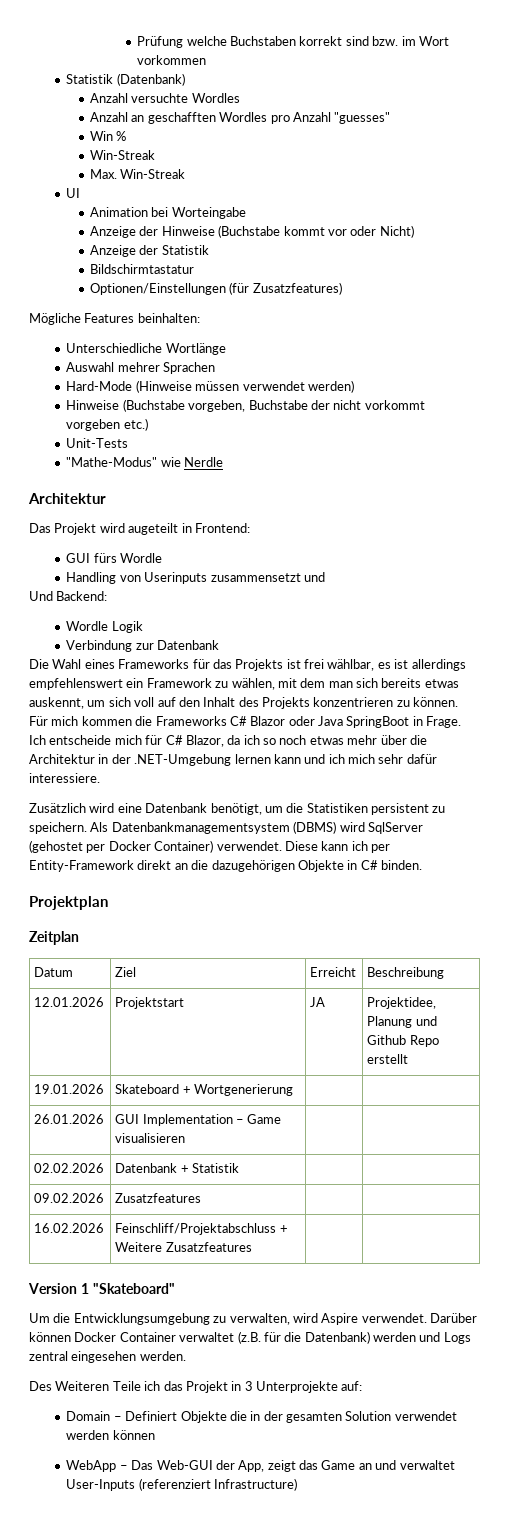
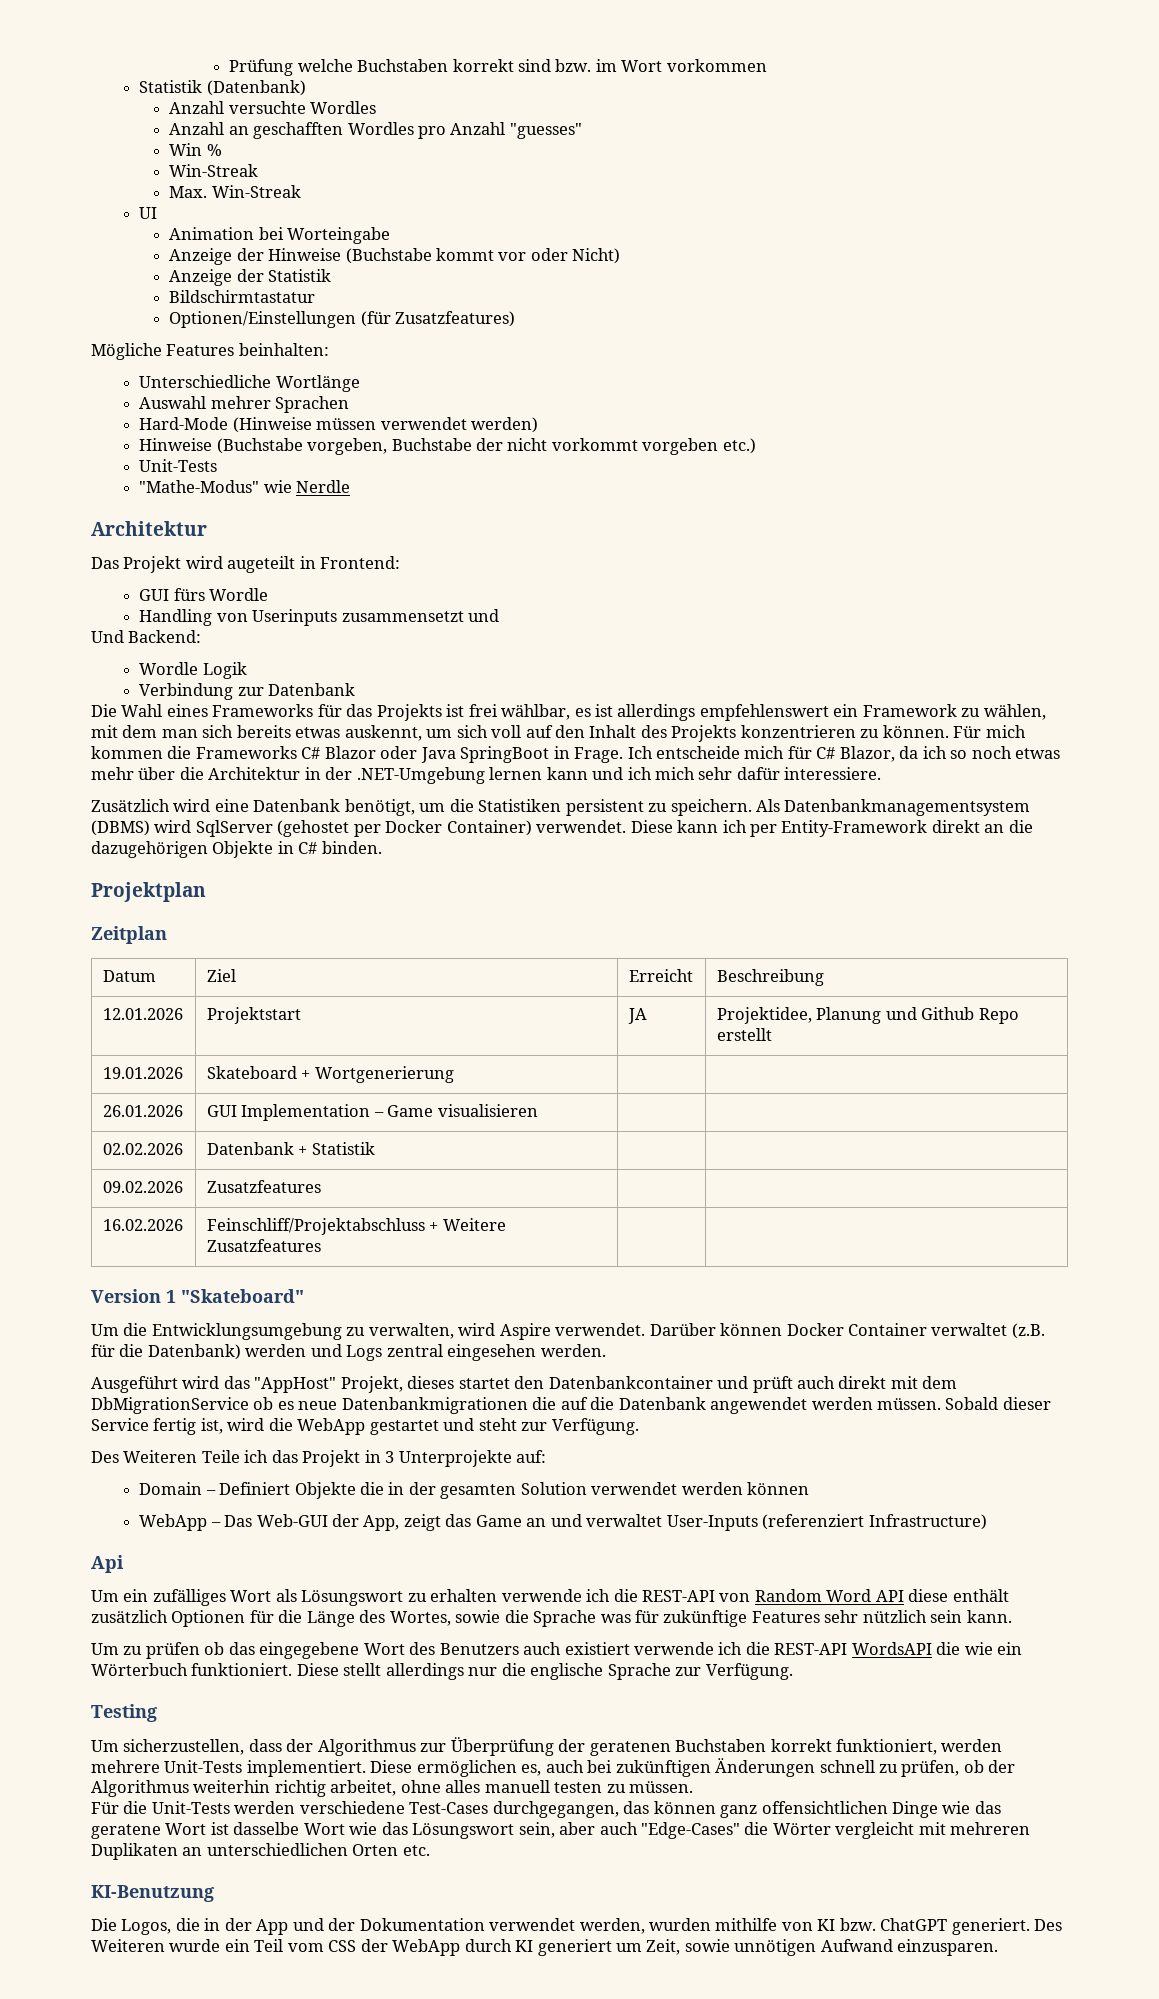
+ Ausgeführt wird das "AppHost" Projekt, dieses startet den Datenbankcontainer und prüft auch direkt mit dem DbMigrationService ob es neue Datenbankmigrationen die auf die Datenbank angewendet werden müssen. Sobald dieser Service fertig ist, wird die WebApp gestartet und steht zur Verfügung.
+ Api
+ Um ein zufälliges Wort als Lösungswort zu erhalten verwende ich die REST-API von Random Word API diese enthält zusätzlich Optionen für die Länge des Wortes, sowie die Sprache was für zukünftige Features sehr nützlich sein kann.
+ Um zu prüfen ob das eingegebene Wort des Benutzers auch existiert verwende ich die REST-API WordsAPI die wie ein Wörterbuch funktioniert. Diese stellt allerdings nur die englische Sprache zur Verfügung.
+ Testing
+ Um sicherzustellen, dass der Algorithmus zur Überprüfung der geratenen Buchstaben korrekt funktioniert, werden mehrere Unit-Tests implementiert. Diese ermöglichen es, auch bei zukünftigen Änderungen schnell zu prüfen, ob der Algorithmus weiterhin richtig arbeitet, ohne alles manuell testen zu müssen.
+ Für die Unit-Tests werden verschiedene Test-Cases durchgegangen, das können ganz offensichtlichen Dinge wie das geratene Wort ist dasselbe Wort wie das Lösungswort sein, aber auch "Edge-Cases" die Wörter vergleicht mit mehreren Duplikaten an unterschiedlichen Orten etc.
+ KI-Benutzung
+ Die Logos, die in der App und der Dokumentation verwendet werden, wurden mithilfe von KI bzw. ChatGPT generiert. Des Weiteren wurde ein Teil vom CSS der WebApp durch KI generiert um Zeit, sowie unnötigen Aufwand einzusparen.

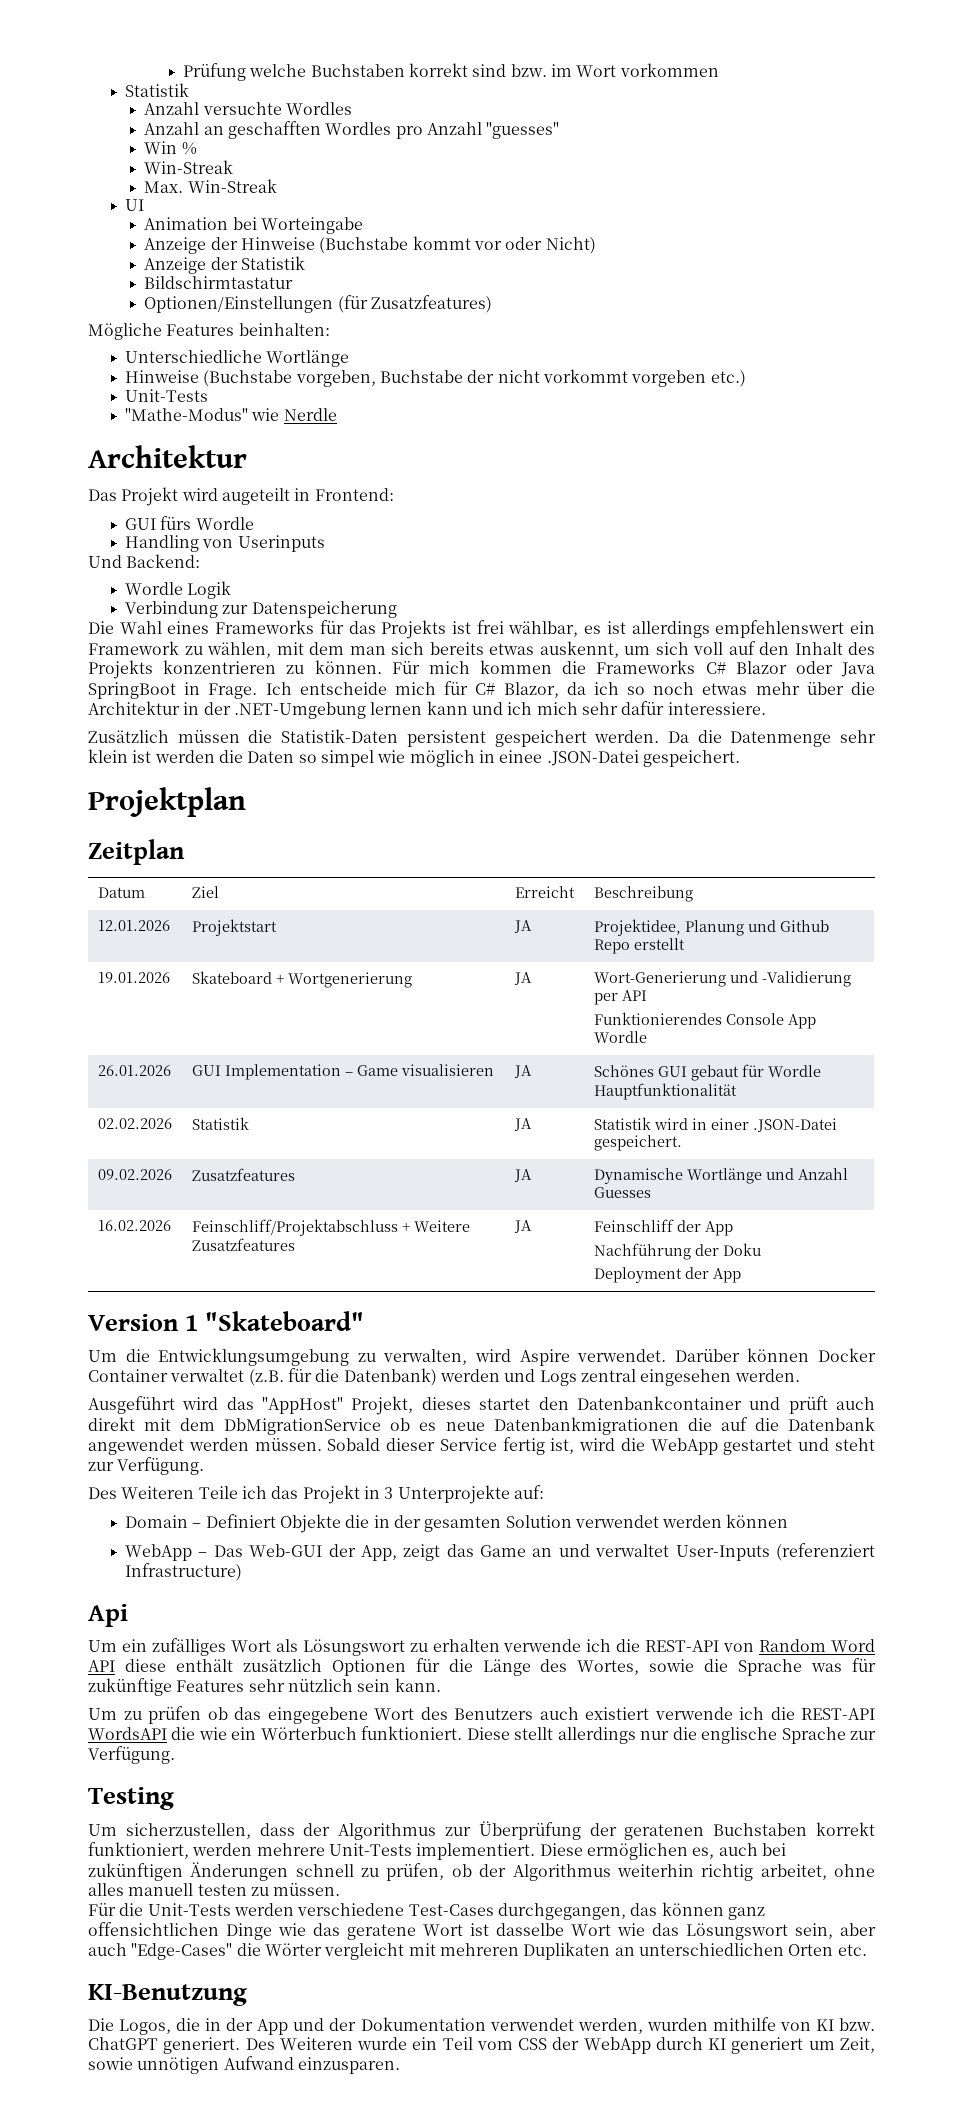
  Prüfung welche Buchstaben korrekt sind bzw. im Wort vorkommen
- Statistik (Datenbank)
+ Statistik
- Auswahl mehrer Sprachen
- Hard-Mode (Hinweise müssen verwendet werden)
- Handling von Userinputs zusammensetzt und
+ Handling von Userinputs
- Verbindung zur Datenbank
+ Verbindung zur Datenspeicherung
- Zusätzlich wird eine Datenbank benötigt, um die Statistiken persistent zu speichern. Als Datenbankmanagementsystem (DBMS) wird SqlServer (gehostet per Docker Container) verwendet. Diese kann ich per Entity-Framework direkt an die dazugehörigen Objekte in C# binden.
+ Zusätzlich müssen die Statistik-Daten persistent gespeichert werden. Da die Datenmenge sehr klein ist werden die Daten so simpel wie möglich in einee .JSON-Datei gespeichert.
- 19.01.2026 | Skateboard + Wortgenerierung | |
+ 19.01.2026 | Skateboard + Wortgenerierung | JA | Wort-Generierung und -Validierung per API
+ Funktionierendes Console App Wordle
- 26.01.2026 | GUI Implementation – Game visualisieren | |
+ 26.01.2026 | GUI Implementation – Game visualisieren | JA | Schönes GUI gebaut für Wordle Hauptfunktionalität
- 02.02.2026 | Datenbank + Statistik | |
- 09.02.2026 | Zusatzfeatures | |
+ 02.02.2026 | Statistik | JA | Statistik wird in einer .JSON-Datei gespeichert.
+ 09.02.2026 | Zusatzfeatures | JA | Dynamische Wortlänge und Anzahl Guesses
- 16.02.2026 | Feinschliff/Projektabschluss + Weitere Zusatzfeatures | |
+ 16.02.2026 | Feinschliff/Projektabschluss + Weitere Zusatzfeatures | JA | Feinschliff der App
+ Nachführung der Doku
+ Deployment der App

